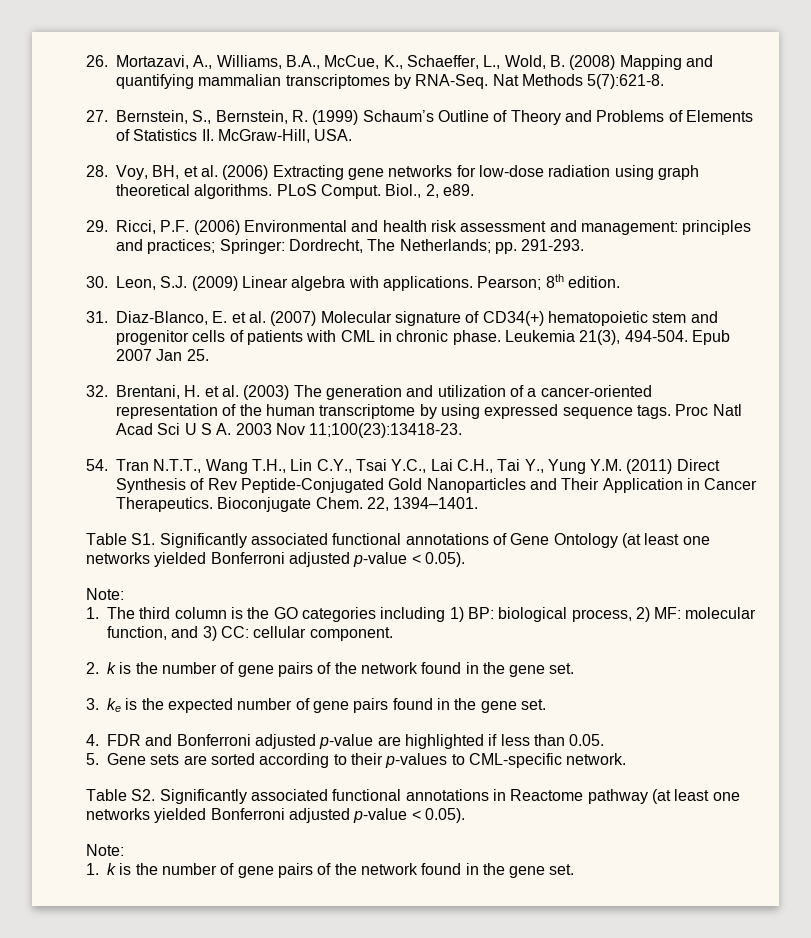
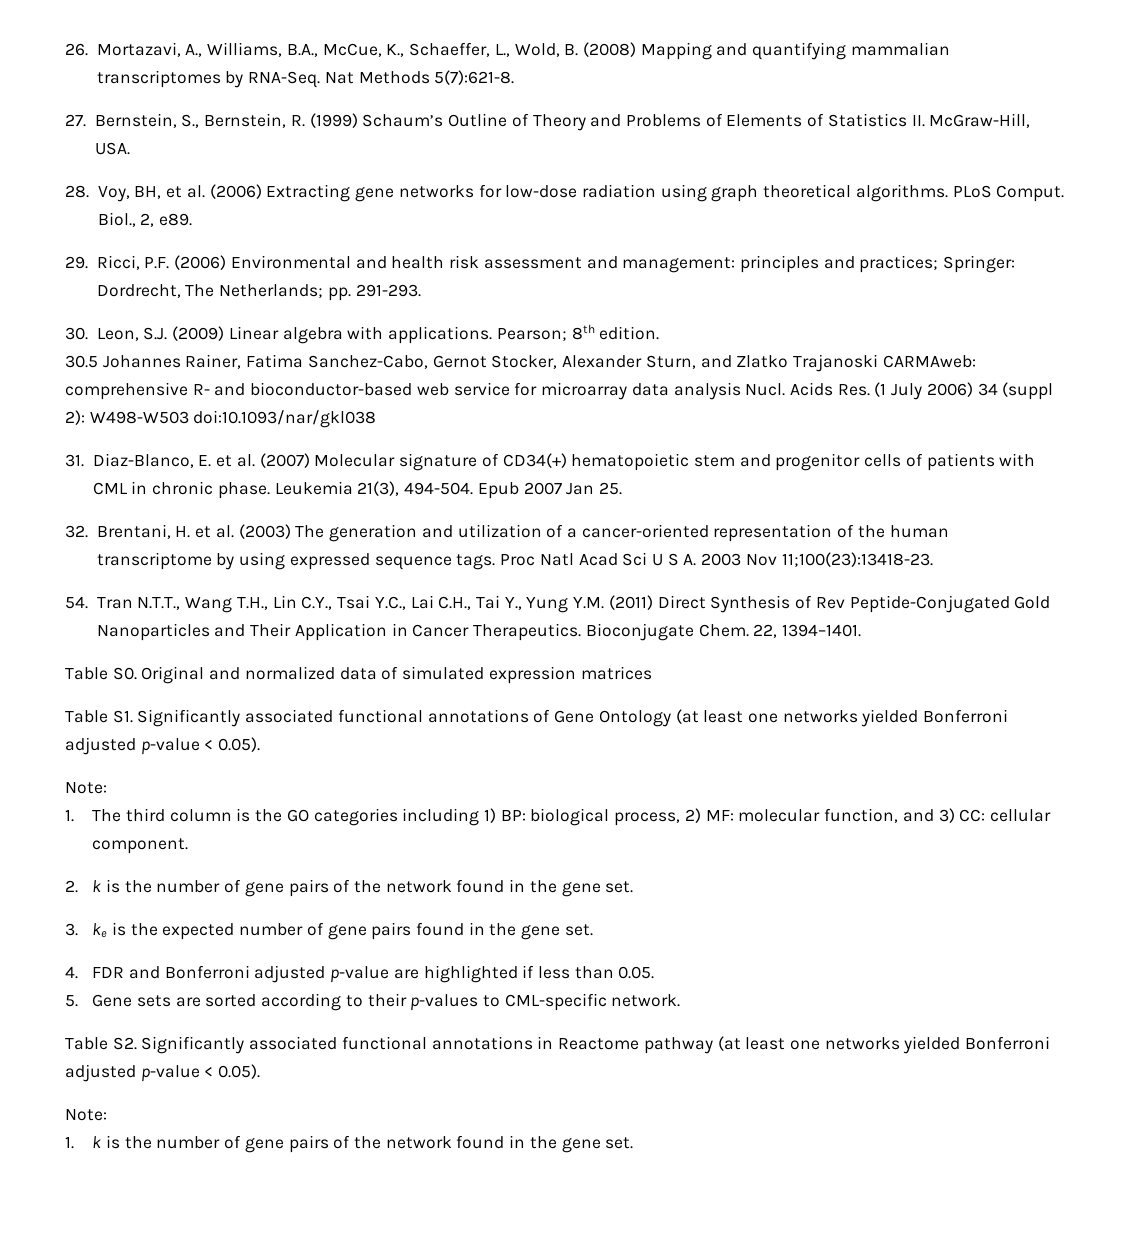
+ 30.5 Johannes Rainer, Fatima Sanchez-Cabo, Gernot Stocker, Alexander Sturn, and Zlatko Trajanoski CARMAweb: comprehensive R- and bioconductor-based web service for microarray data analysis Nucl. Acids Res. (1 July 2006) 34 (suppl 2): W498-W503 doi:10.1093/nar/gkl038
+ Table S0. Original and normalized data of simulated expression matrices

